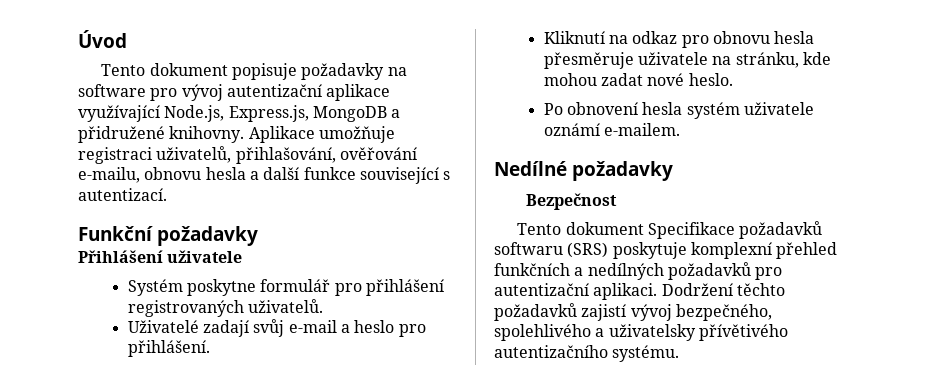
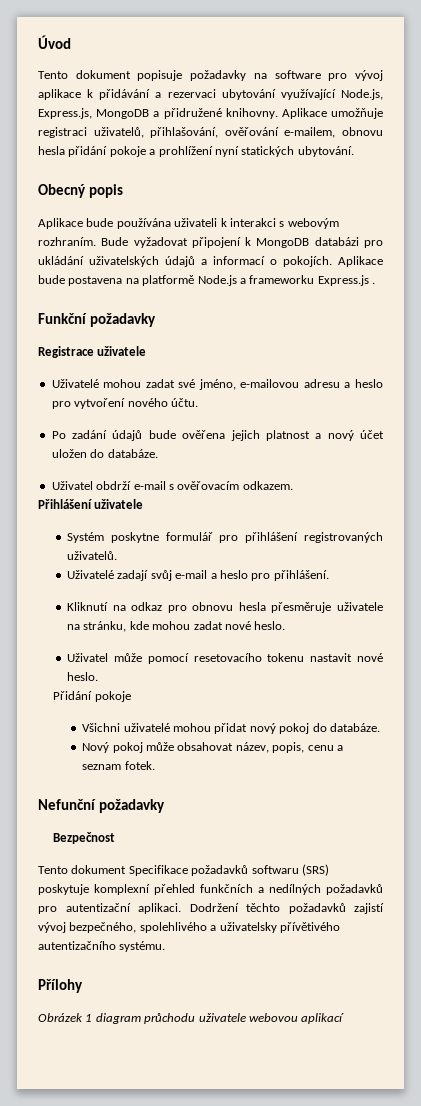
- Tento dokument popisuje požadavky na software pro vývoj autentizační aplikace využívající Node.js, Express.js, MongoDB a přidružené knihovny.
+ Tento dokument popisuje požadavky na software pro vývoj aplikace k přidávání a rezervaci ubytování využívající Node.js, Express.js, MongoDB a přidružené knihovny.
- Aplikace umožňuje registraci uživatelů, přihlašování, ověřování e-mailu, obnovu hesla a další funkce související s autentizací.
+ Aplikace umožňuje registraci uživatelů, přihlašování, ověřování e-mailem, obnovu hesla přidání pokoje a prohlížení nyní statických ubytování.
+ Obecný popis
+ Aplikace bude používána uživateli k interakci s webovým rozhraním. Bude vyžadovat připojení k MongoDB databázi pro ukládání uživatelských údajů a informací o pokojích. Aplikace bude postavena na platformě Node.js a frameworku Express.js .
  Funkční požadavky
+ Registrace uživatele
+ Uživatelé mohou zadat své jméno, e-mailovou adresu a heslo pro vytvoření nového účtu.
+ Po zadání údajů bude ověřena jejich platnost a nový účet uložen do databáze.
+ Uživatel obdrží e-mail s ověřovacím odkazem.
- Po obnovení hesla systém uživatele oznámí e-mailem.
- Nedílné požadavky
+ Uživatel může pomocí resetovacího tokenu nastavit nové heslo.
+ Přidání pokoje
+ Všichni uživatelé mohou přidat nový pokoj do databáze.
+ Nový pokoj může obsahovat název, popis, cenu a seznam fotek.
+ Nefunční požadavky
+ Přílohy
+ Obrázek 1 diagram průchodu uživatele webovou aplikací

